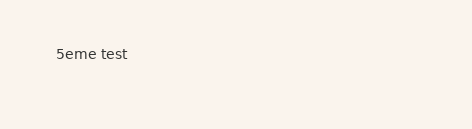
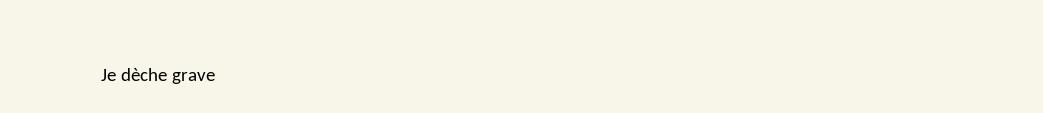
- 5eme test
+ Je dèche grave

